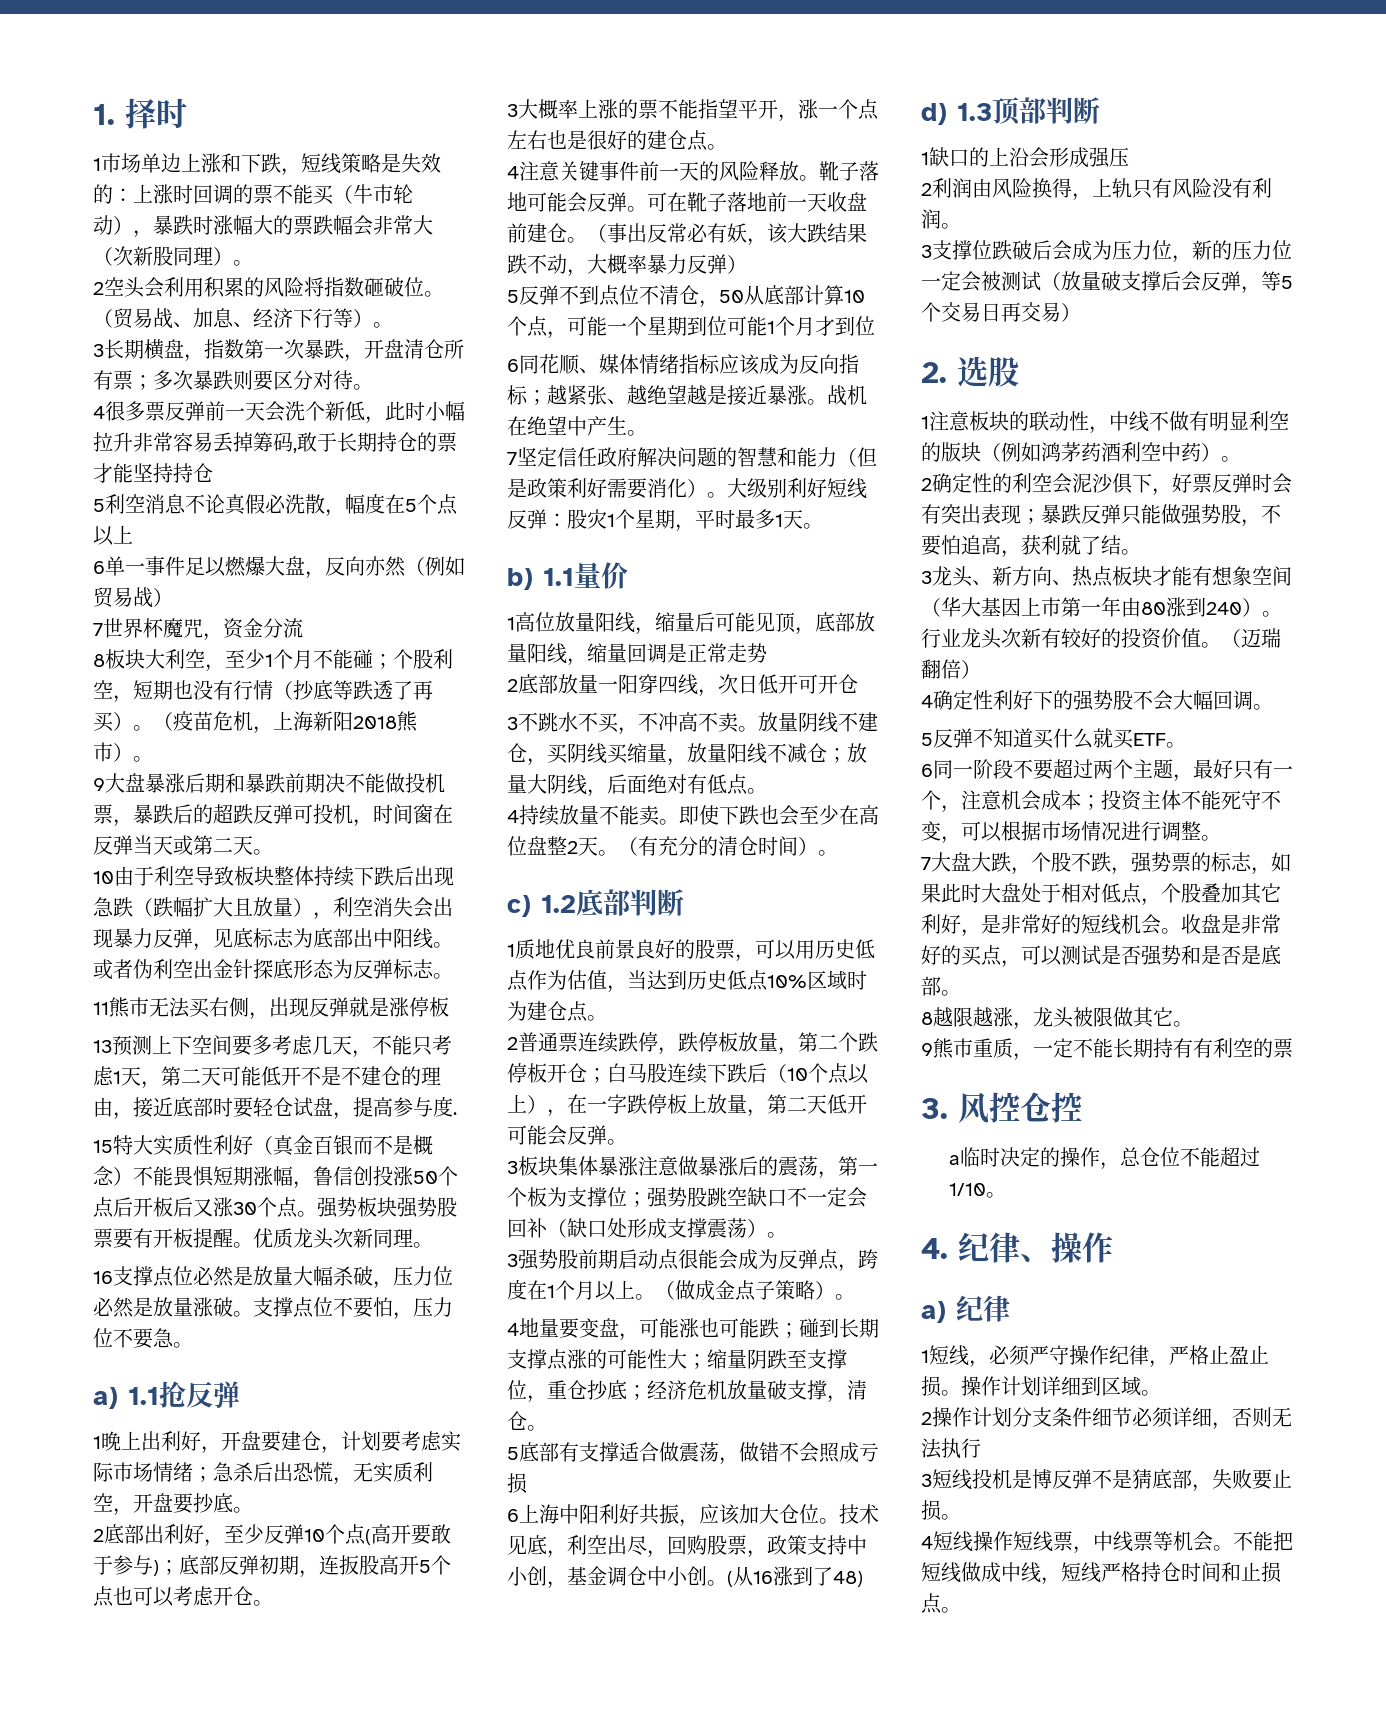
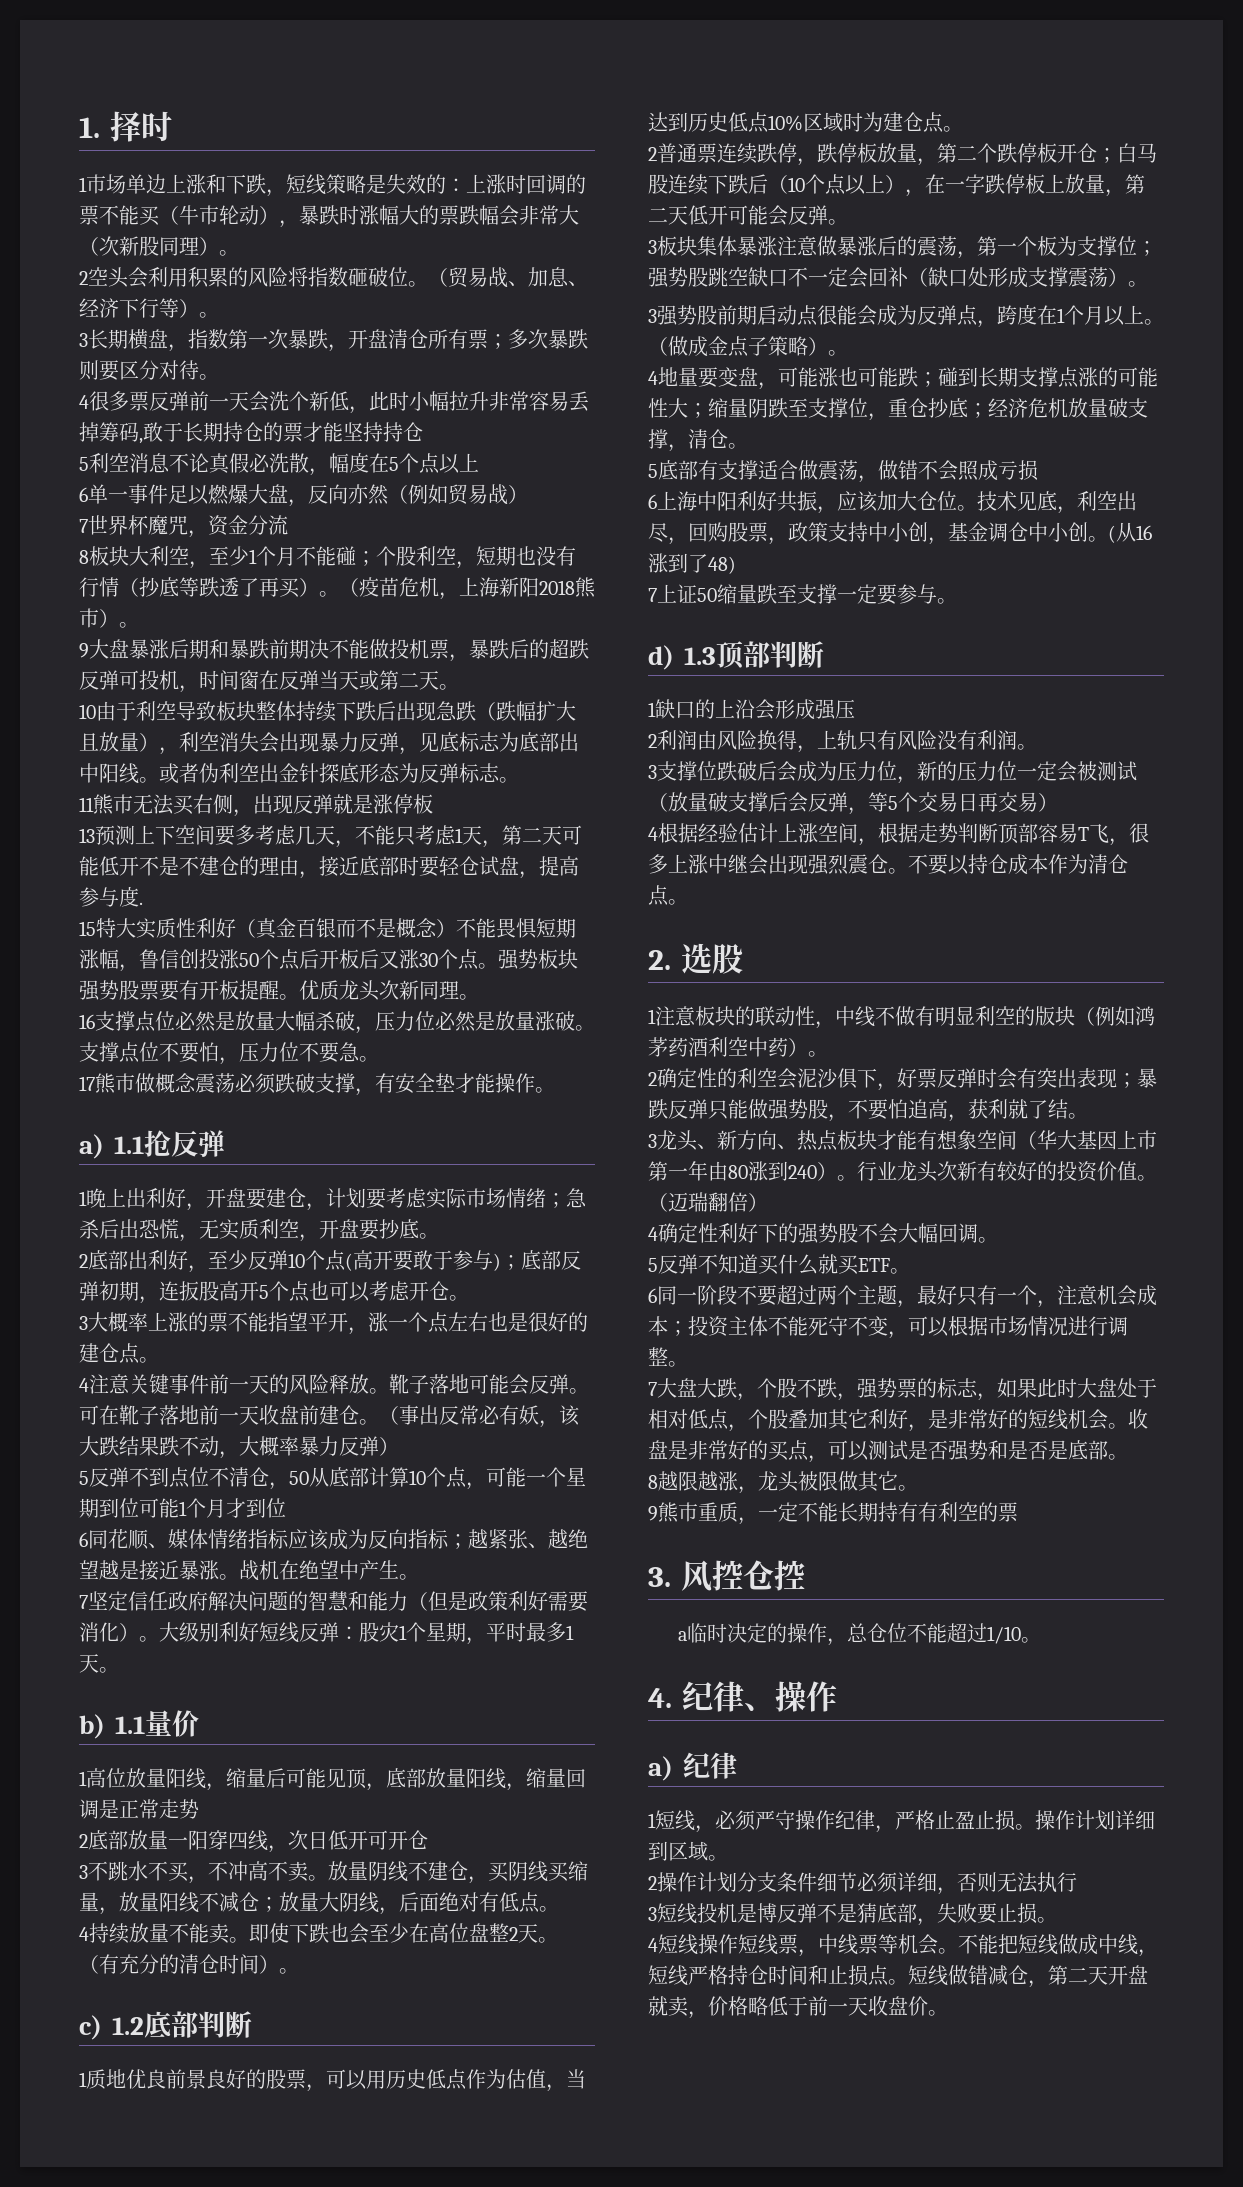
+ 17熊市做概念震荡必须跌破支撑，有安全垫才能操作。
+ 7上证50缩量跌至支撑一定要参与。
+ 4根据经验估计上涨空间，根据走势判断顶部容易T飞，很多上涨中继会出现强烈震仓。不要以持仓成本作为清仓点。
+ 短线做错减仓，第二天开盘就卖，价格略低于前一天收盘价。

